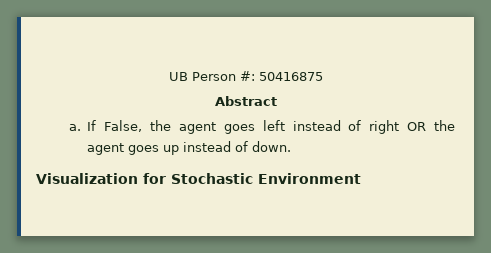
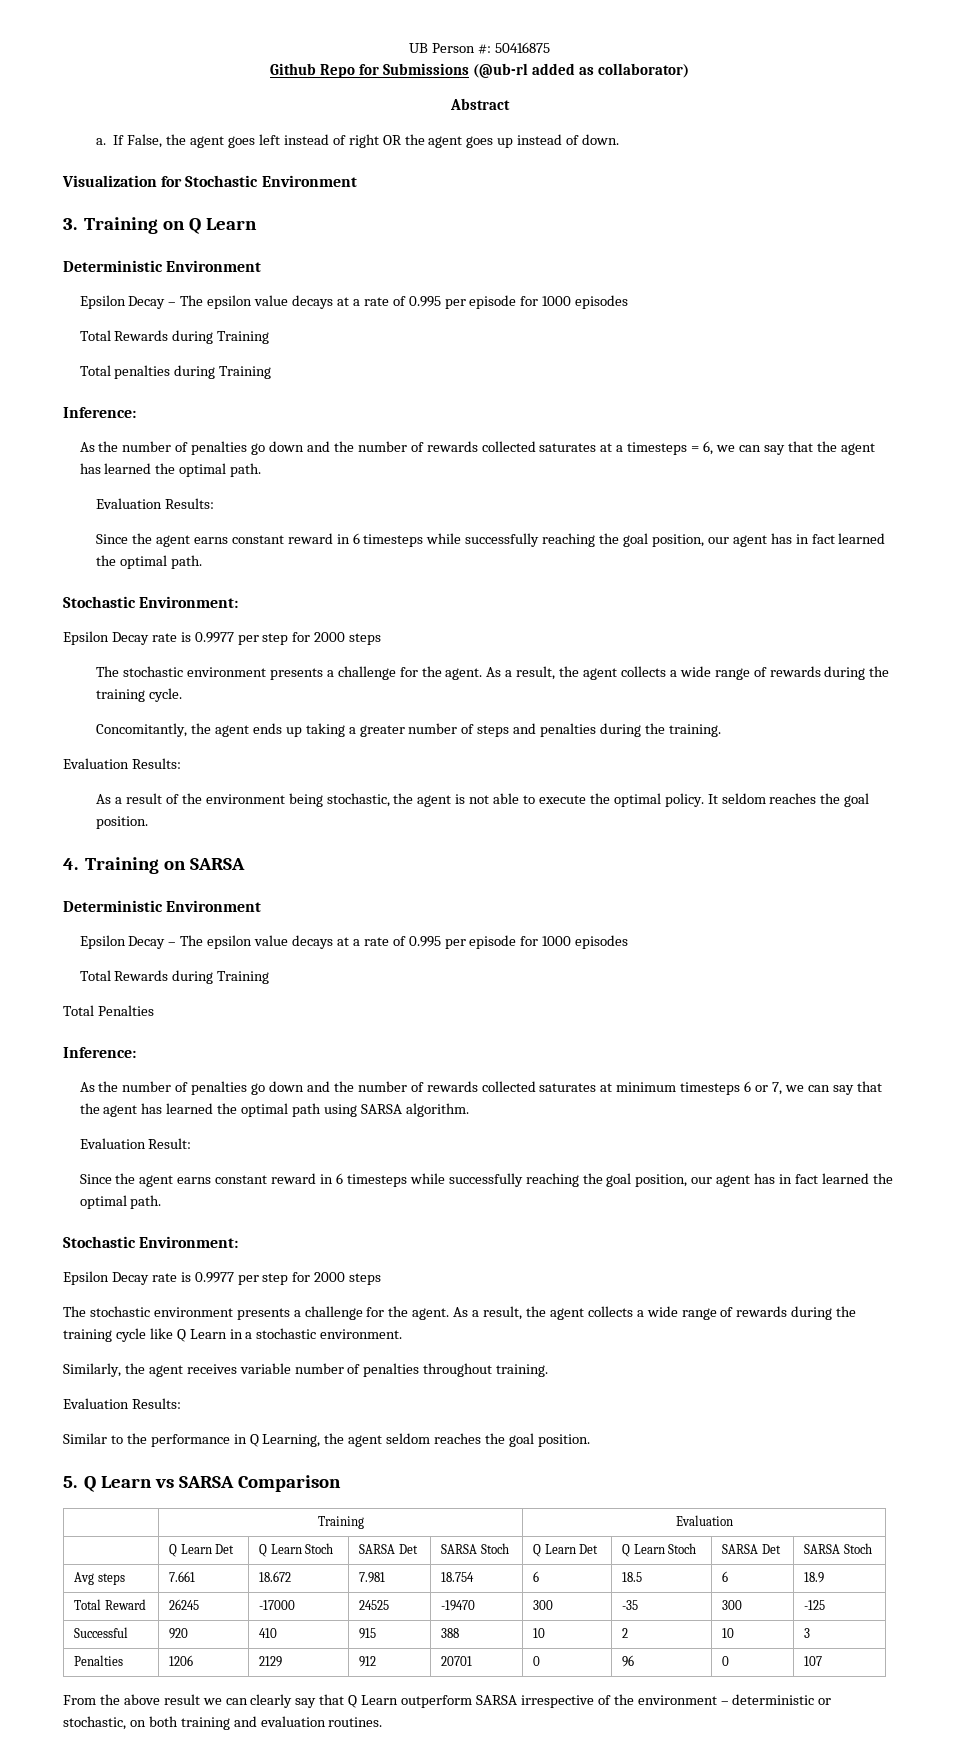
+ Github Repo for Submissions (@ub-rl added as collaborator)
+ 3. Training on Q Learn
+ Deterministic Environment
+ Epsilon Decay – The epsilon value decays at a rate of 0.995 per episode for 1000 episodes
+ Total Rewards during Training
+ Total penalties during Training
+ Inference:
+ As the number of penalties go down and the number of rewards collected saturates at a timesteps = 6, we can say that the agent has learned the optimal path.
+ Evaluation Results:
+ Since the agent earns constant reward in 6 timesteps while successfully reaching the goal position, our agent has in fact learned the optimal path.
+ Stochastic Environment:
+ Epsilon Decay rate is 0.9977 per step for 2000 steps
+ The stochastic environment presents a challenge for the agent. As a result, the agent collects a wide range of rewards during the training cycle.
+ Concomitantly, the agent ends up taking a greater number of steps and penalties during the training.
+ Evaluation Results:
+ As a result of the environment being stochastic, the agent is not able to execute the optimal policy. It seldom reaches the goal position.
+ 4. Training on SARSA
+ Deterministic Environment
+ Epsilon Decay – The epsilon value decays at a rate of 0.995 per episode for 1000 episodes
+ Total Rewards during Training
+ Total Penalties
+ Inference:
+ As the number of penalties go down and the number of rewards collected saturates at minimum timesteps 6 or 7, we can say that the agent has learned the optimal path using SARSA algorithm.
+ Evaluation Result:
+ Since the agent earns constant reward in 6 timesteps while successfully reaching the goal position, our agent has in fact learned the optimal path.
+ Stochastic Environment:
+ Epsilon Decay rate is 0.9977 per step for 2000 steps
+ The stochastic environment presents a challenge for the agent. As a result, the agent collects a wide range of rewards during the training cycle like Q Learn in a stochastic environment.
+ Similarly, the agent receives variable number of penalties throughout training.
+ Evaluation Results:
+ Similar to the performance in Q Learning, the agent seldom reaches the goal position.
+ 5. Q Learn vs SARSA Comparison
+ | Training | Evaluation
+ | Q Learn Det | Q Learn Stoch | SARSA Det | SARSA Stoch | Q Learn Det | Q Learn Stoch | SARSA Det | SARSA Stoch
+ Avg steps | 7.661 | 18.672 | 7.981 | 18.754 | 6 | 18.5 | 6 | 18.9
+ Total Reward | 26245 | -17000 | 24525 | -19470 | 300 | -35 | 300 | -125
+ Successful | 920 | 410 | 915 | 388 | 10 | 2 | 10 | 3
+ Penalties | 1206 | 2129 | 912 | 20701 | 0 | 96 | 0 | 107
+ From the above result we can clearly say that Q Learn outperform SARSA irrespective of the environment – deterministic or stochastic, on both training and evaluation routines.

